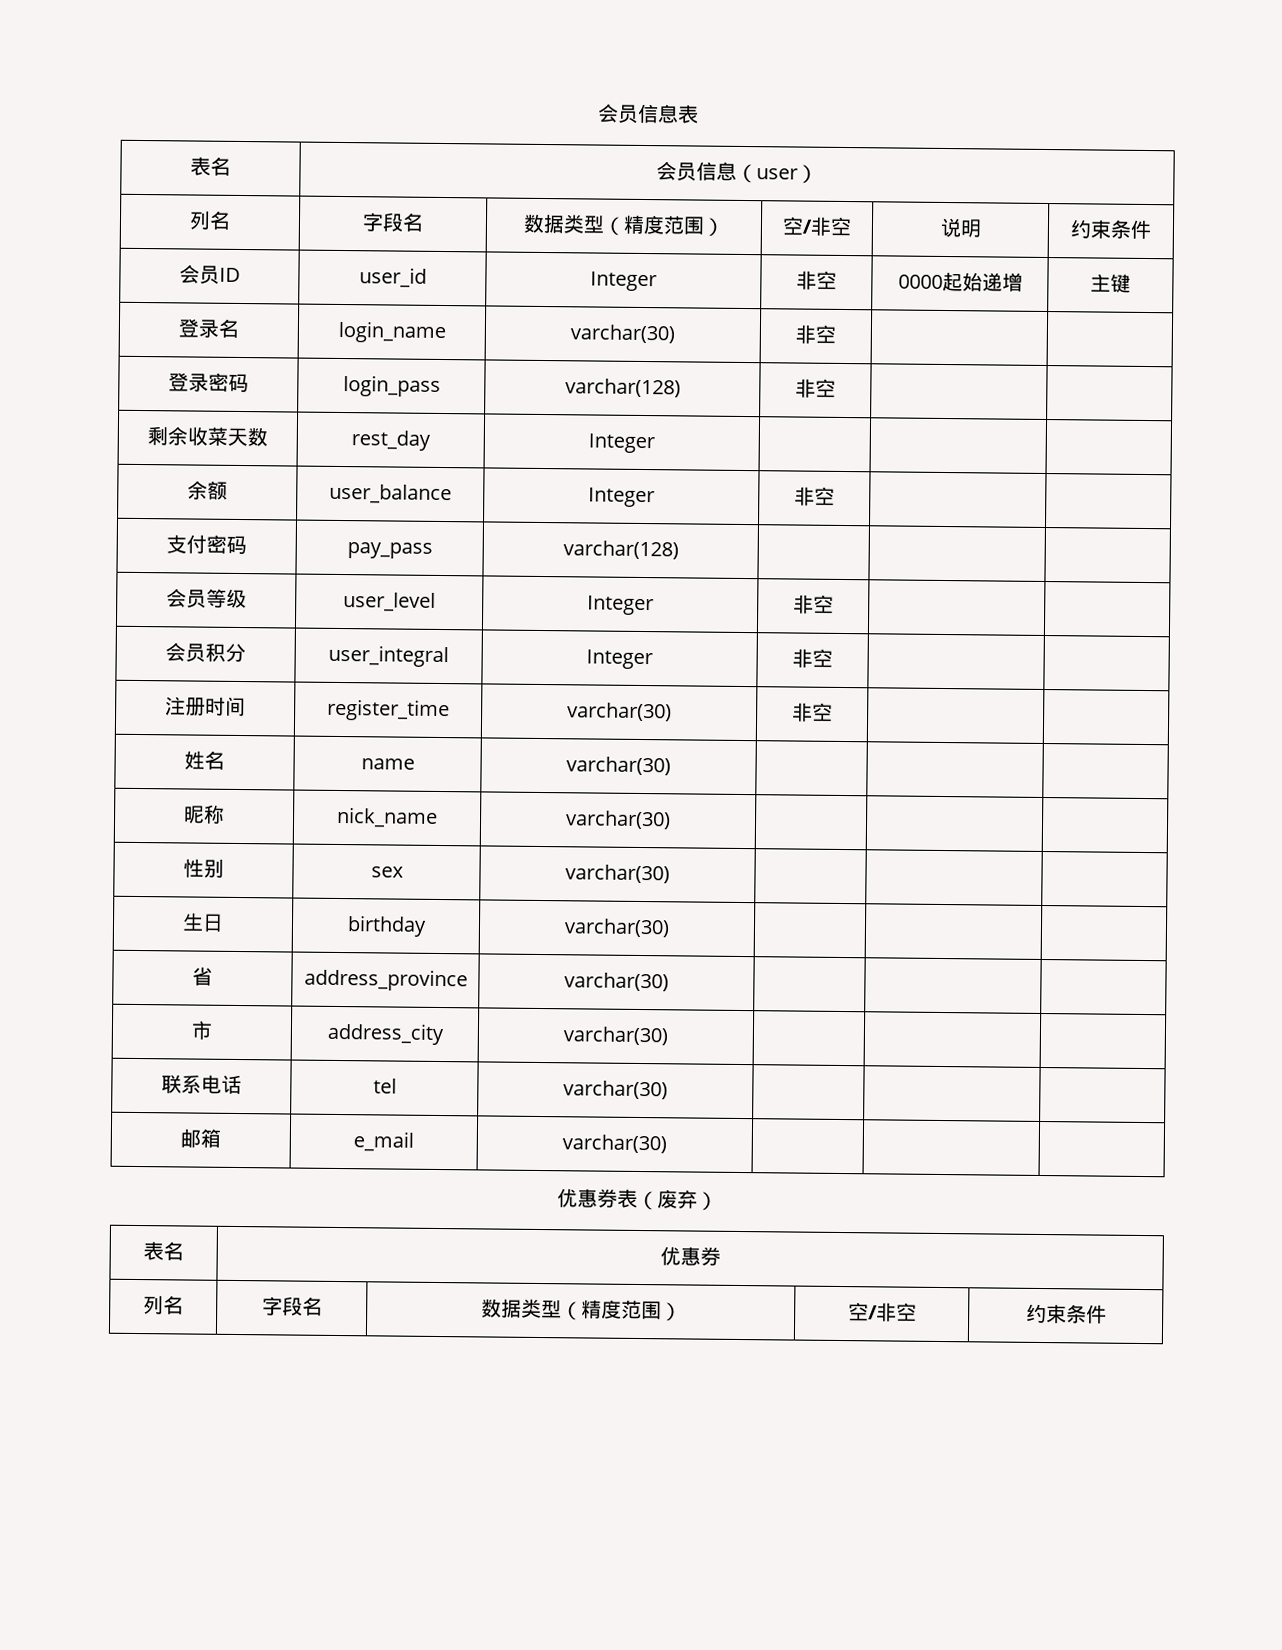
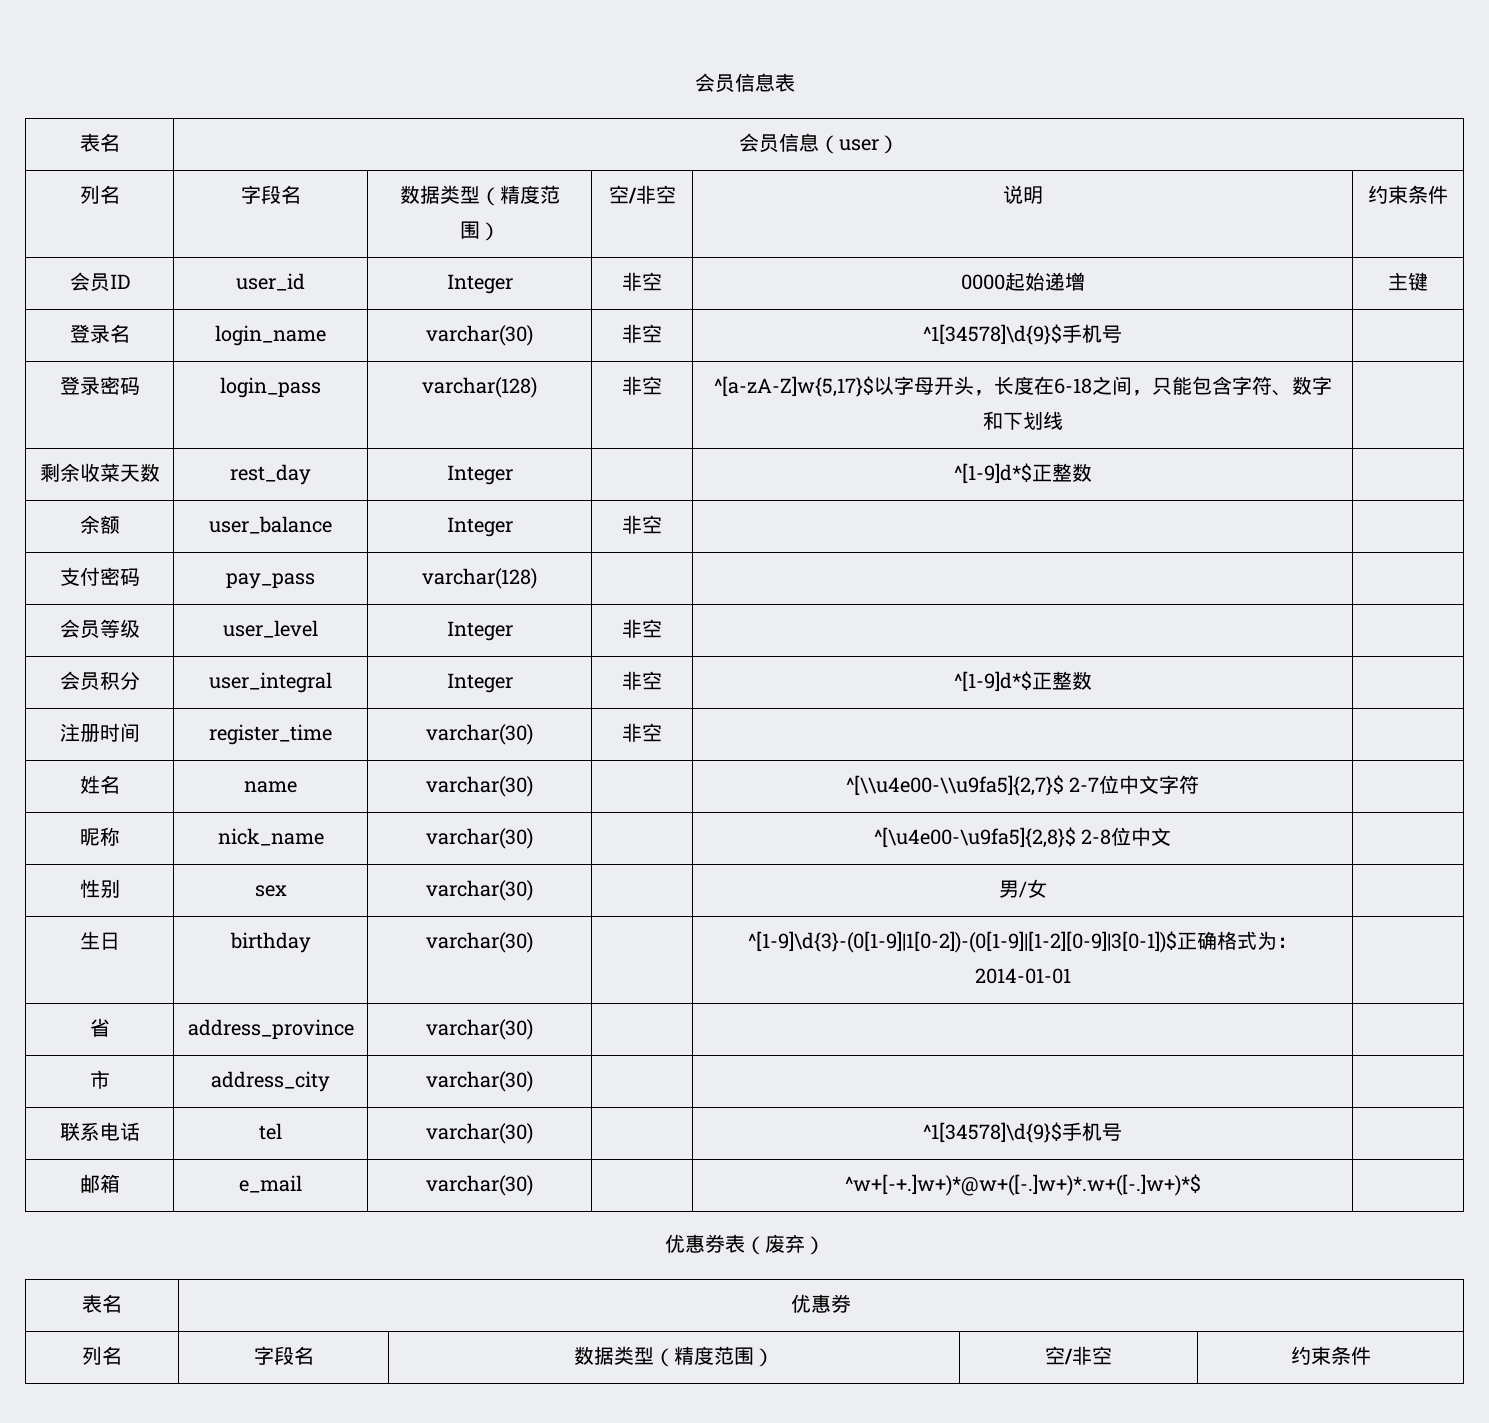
- 登录名 | login_name | varchar(30) | 非空 | |
+ 登录名 | login_name | varchar(30) | 非空 | ^1[34578]\d{9}$手机号 |
- 登录密码 | login_pass | varchar(128) | 非空 | |
+ 登录密码 | login_pass | varchar(128) | 非空 | ^[a-zA-Z]w{5,17}$以字母开头，长度在6-18之间，只能包含字符、数字和下划线 |
- 剩余收菜天数 | rest_day | Integer | | |
+ 剩余收菜天数 | rest_day | Integer | | ^[1-9]d*$正整数 |
- 会员积分 | user_integral | Integer | 非空 | |
+ 会员积分 | user_integral | Integer | 非空 | ^[1-9]d*$正整数 |
- 姓名 | name | varchar(30) | | |
+ 姓名 | name | varchar(30) | | ^[\\u4e00-\\u9fa5]{2,7}$ 2-7位中文字符 |
- 昵称 | nick_name | varchar(30) | | |
+ 昵称 | nick_name | varchar(30) | | ^[\u4e00-\u9fa5]{2,8}$ 2-8位中文 |
- 性别 | sex | varchar(30) | | |
+ 性别 | sex | varchar(30) | | 男/女 |
- 生日 | birthday | varchar(30) | | |
+ 生日 | birthday | varchar(30) | | ^[1-9]\d{3}-(0[1-9]|1[0-2])-(0[1-9]|[1-2][0-9]|3[0-1])$正确格式为：2014-01-01 |
- 联系电话 | tel | varchar(30) | | |
+ 联系电话 | tel | varchar(30) | | ^1[34578]\d{9}$手机号 |
- 邮箱 | e_mail | varchar(30) | | |
+ 邮箱 | e_mail | varchar(30) | | ^w+[-+.]w+)*@w+([-.]w+)*.w+([-.]w+)*$ |

